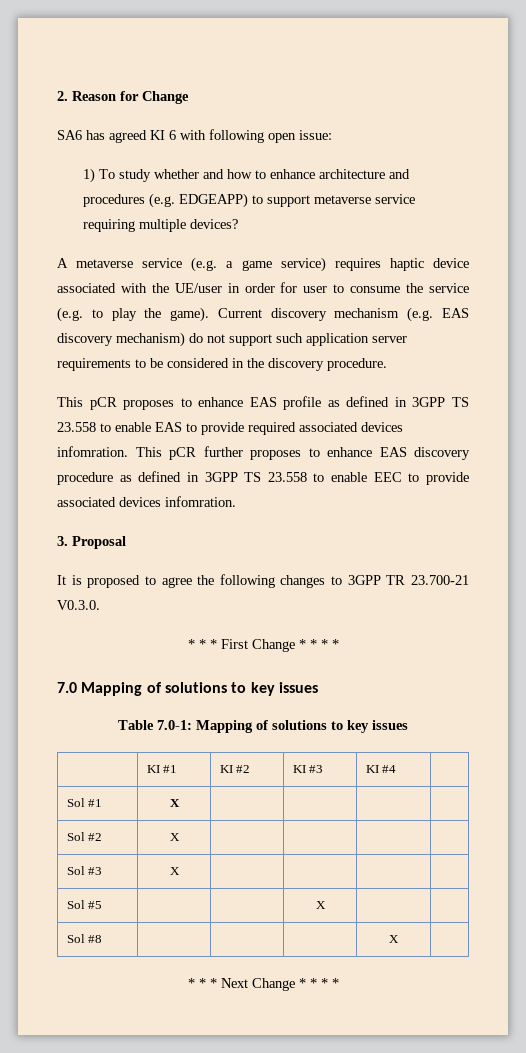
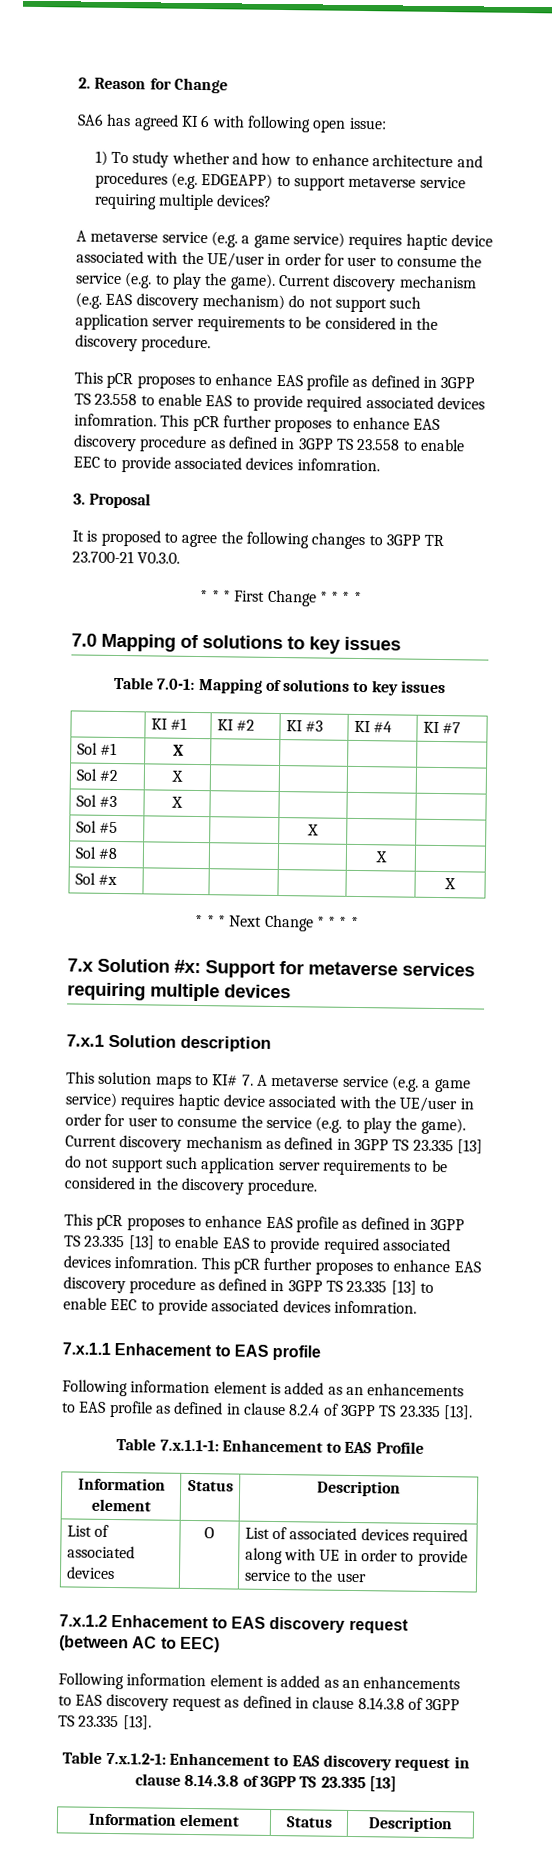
- | KI #1 | KI #2 | KI #3 | KI #4 |
+ | KI #1 | KI #2 | KI #3 | KI #4 | KI #7
+ Sol #x | | | | | X
+ 7.x Solution #x: Support for metaverse services requiring multiple devices
+ 7.x.1 Solution description
+ This solution maps to KI# 7. A metaverse service (e.g. a game service) requires haptic device associated with the UE/user in order for user to consume the service (e.g. to play the game). Current discovery mechanism as defined in 3GPP TS 23.335 [13] do not support such application server requirements to be considered in the discovery procedure.
+ This pCR proposes to enhance EAS profile as defined in 3GPP TS 23.335 [13] to enable EAS to provide required associated devices infomration. This pCR further proposes to enhance EAS discovery procedure as defined in 3GPP TS 23.335 [13] to enable EEC to provide associated devices infomration.
+ 7.x.1.1 Enhacement to EAS profile
+ Following information element is added as an enhancements to EAS profile as defined in clause 8.2.4 of 3GPP TS 23.335 [13].
+ Table 7.x.1.1-1: Enhancement to EAS Profile
+ Information element | Status | Description
+ List of associated devices | O | List of associated devices required along with UE in order to provide service to the user
+ 7.x.1.2 Enhacement to EAS discovery request (between AC to EEC)
+ Following information element is added as an enhancements to EAS discovery request as defined in clause 8.14.3.8 of 3GPP TS 23.335 [13].
+ Table 7.x.1.2-1: Enhancement to EAS discovery request in clause 8.14.3.8 of 3GPP TS 23.335 [13]
+ Information element | Status | Description

